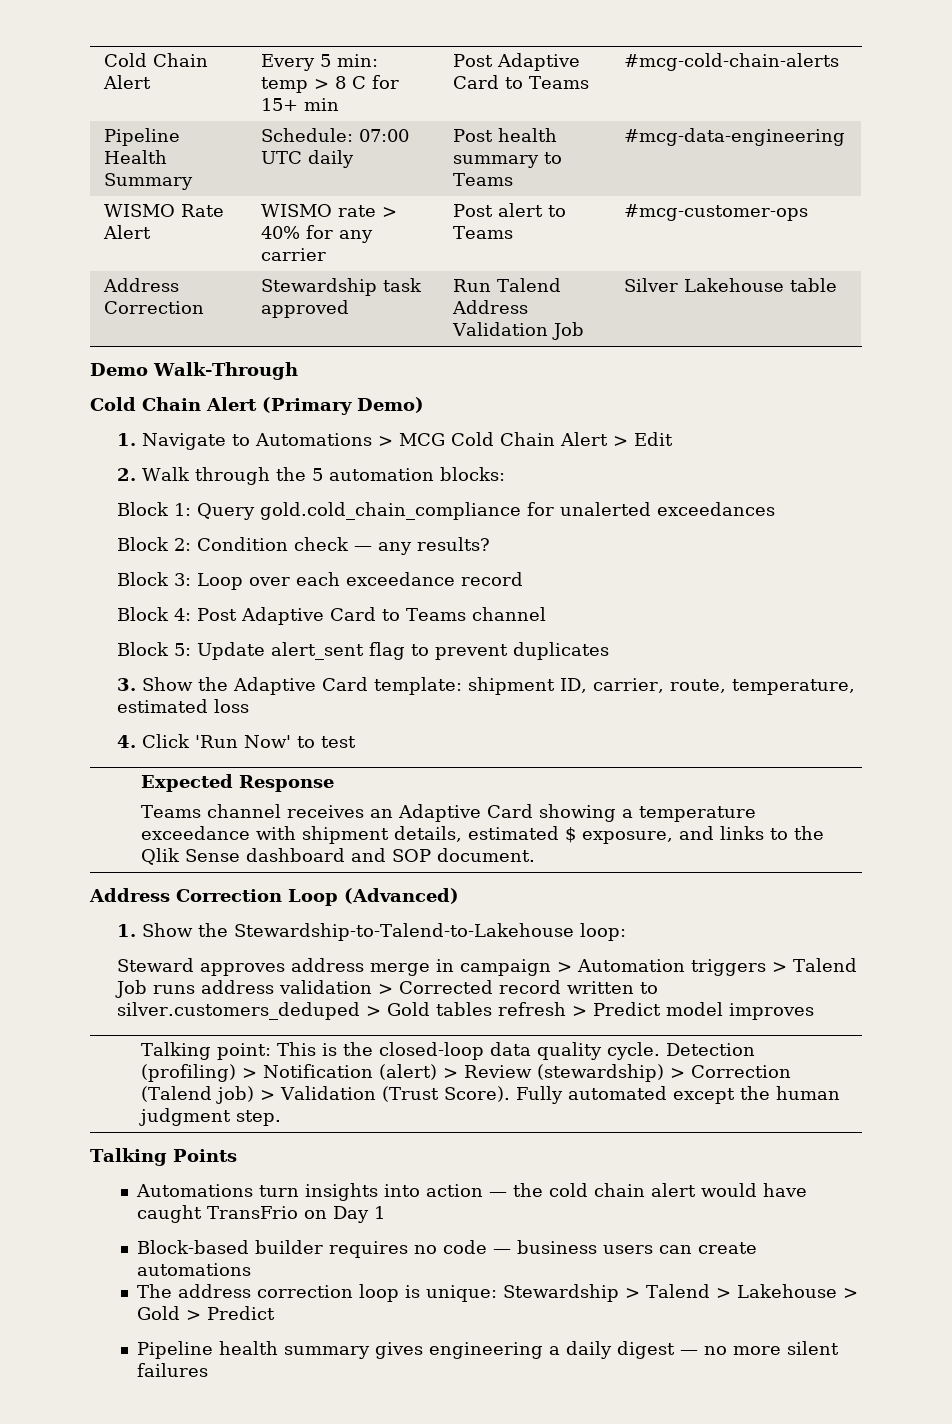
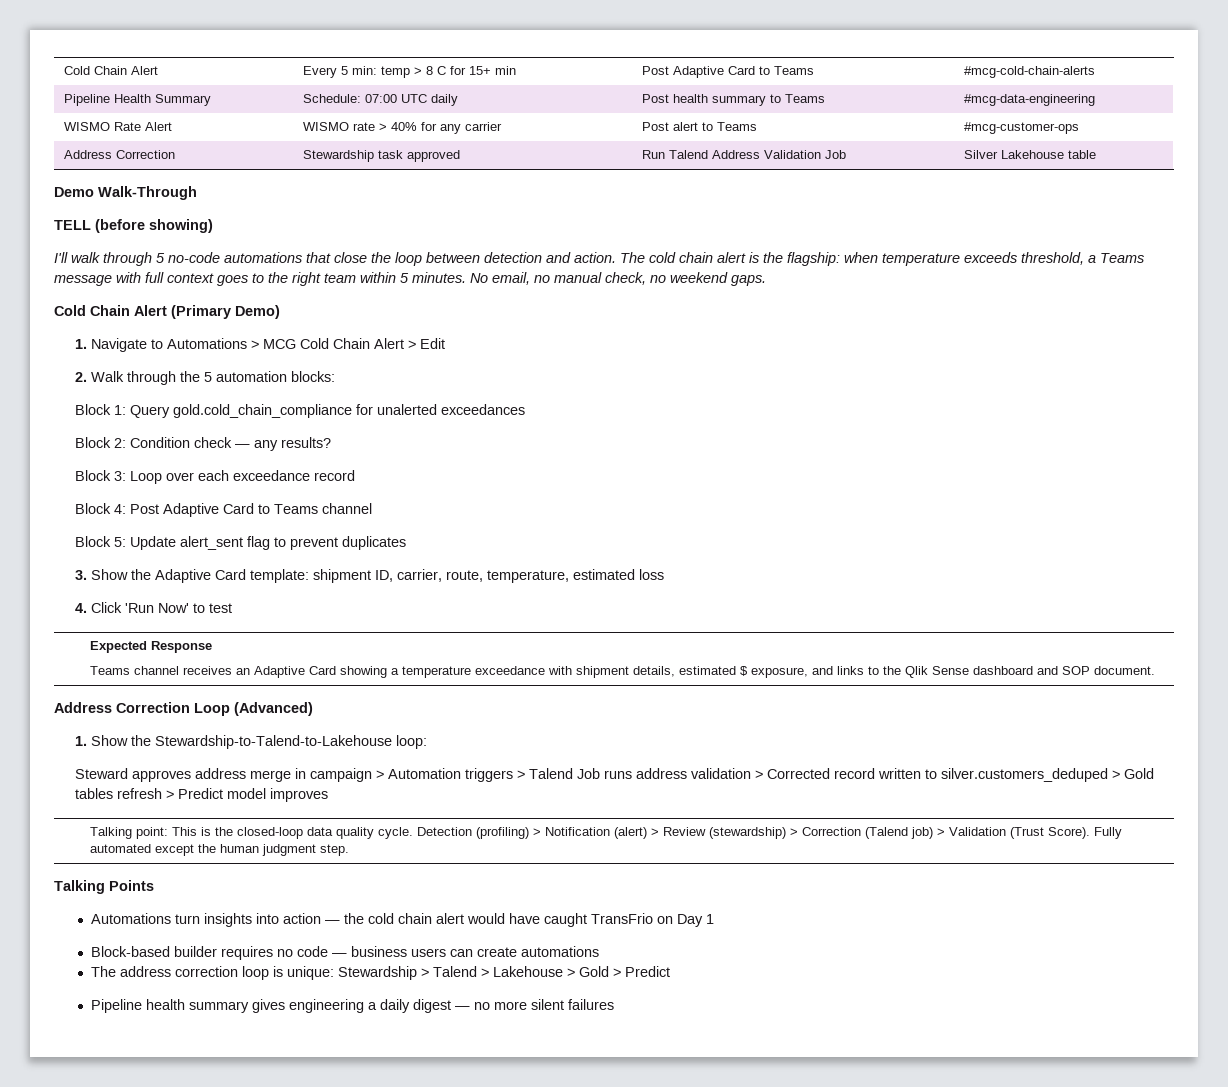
+ TELL (before showing)
+ I'll walk through 5 no-code automations that close the loop between detection and action. The cold chain alert is the flagship: when temperature exceeds threshold, a Teams message with full context goes to the right team within 5 minutes. No email, no manual check, no weekend gaps.

